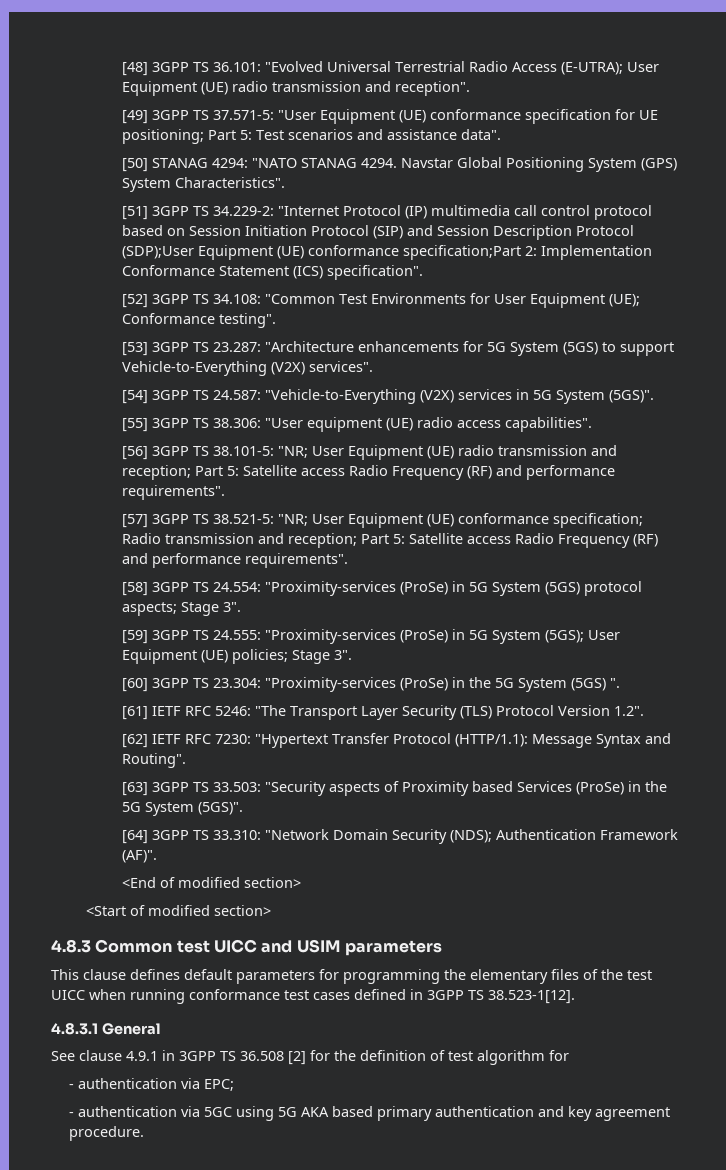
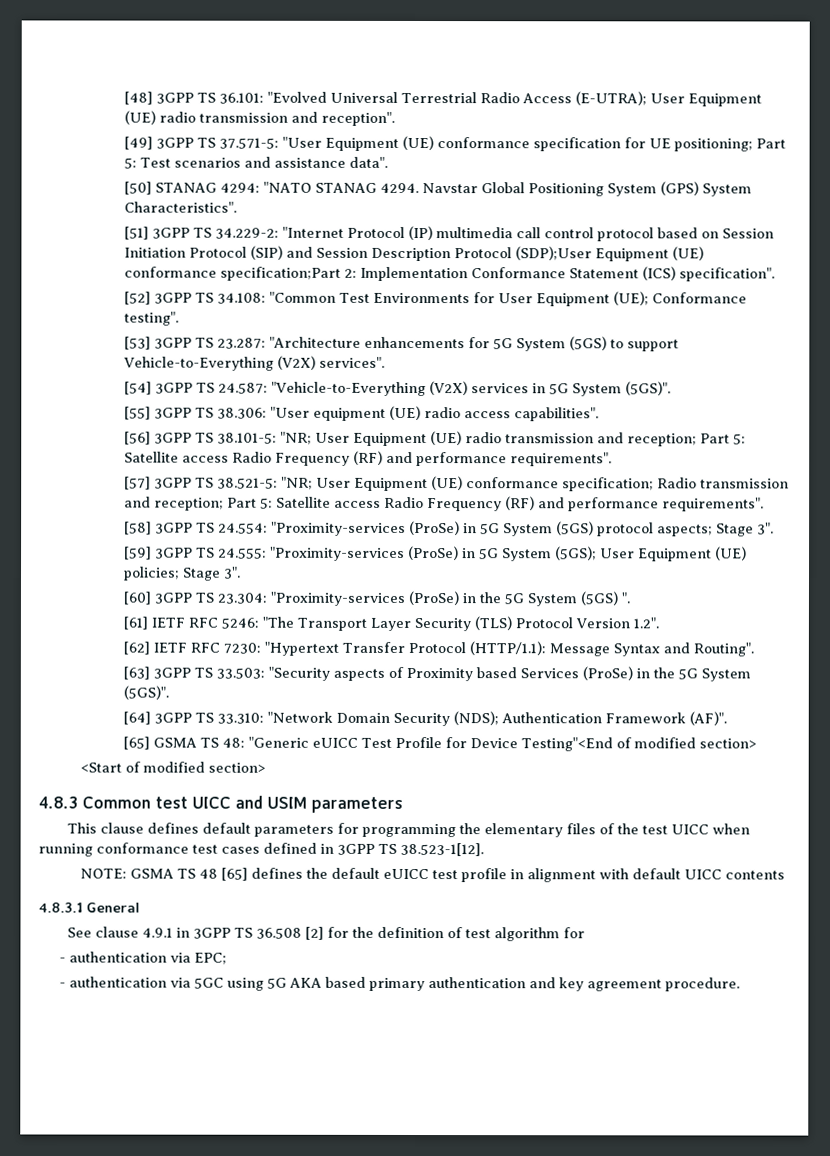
- <End of modified section>
+ [65] GSMA TS 48: "Generic eUICC Test Profile for Device Testing"<End of modified section>
+ NOTE: GSMA TS 48 [65] defines the default eUICC test profile in alignment with default UICC contents

